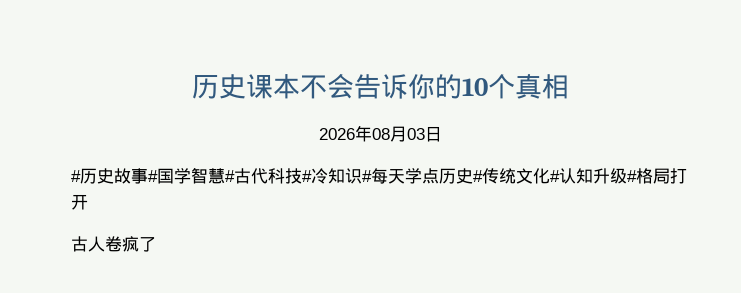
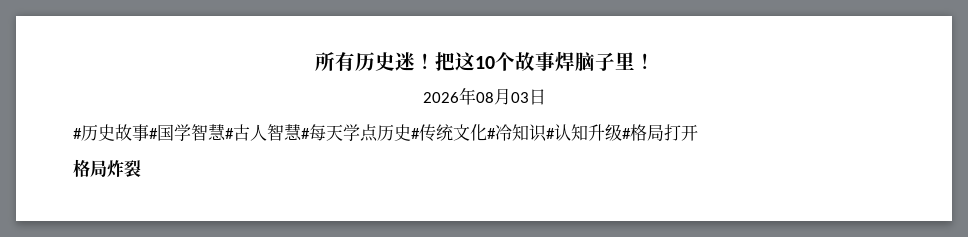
- 历史课本不会告诉你的10个真相
+ 所有历史迷！把这10个故事焊脑子里！
- #历史故事#国学智慧#古代科技#冷知识#每天学点历史#传统文化#认知升级#格局打开
+ #历史故事#国学智慧#古人智慧#每天学点历史#传统文化#冷知识#认知升级#格局打开
- 古人卷疯了
+ 格局炸裂

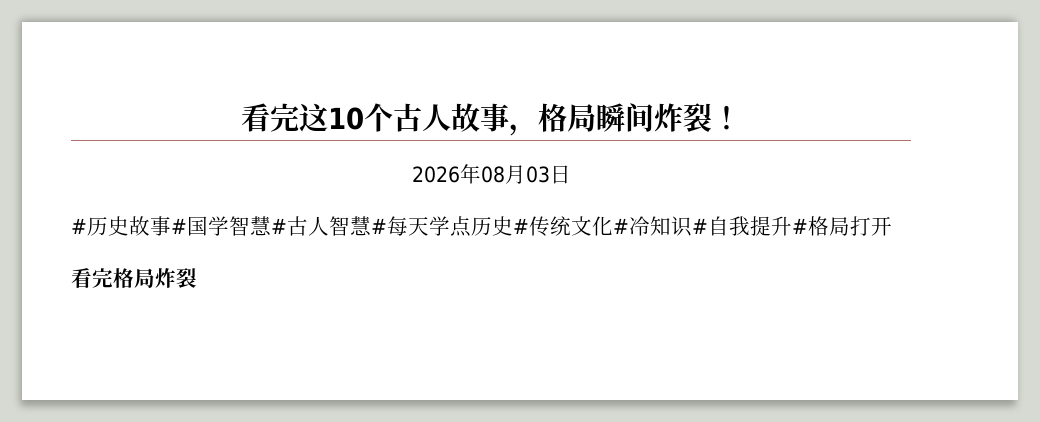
- 所有历史迷！把这10个故事焊脑子里！
+ 看完这10个古人故事，格局瞬间炸裂！
- #历史故事#国学智慧#古人智慧#每天学点历史#传统文化#冷知识#认知升级#格局打开
+ #历史故事#国学智慧#古人智慧#每天学点历史#传统文化#冷知识#自我提升#格局打开
- 格局炸裂
+ 看完格局炸裂

